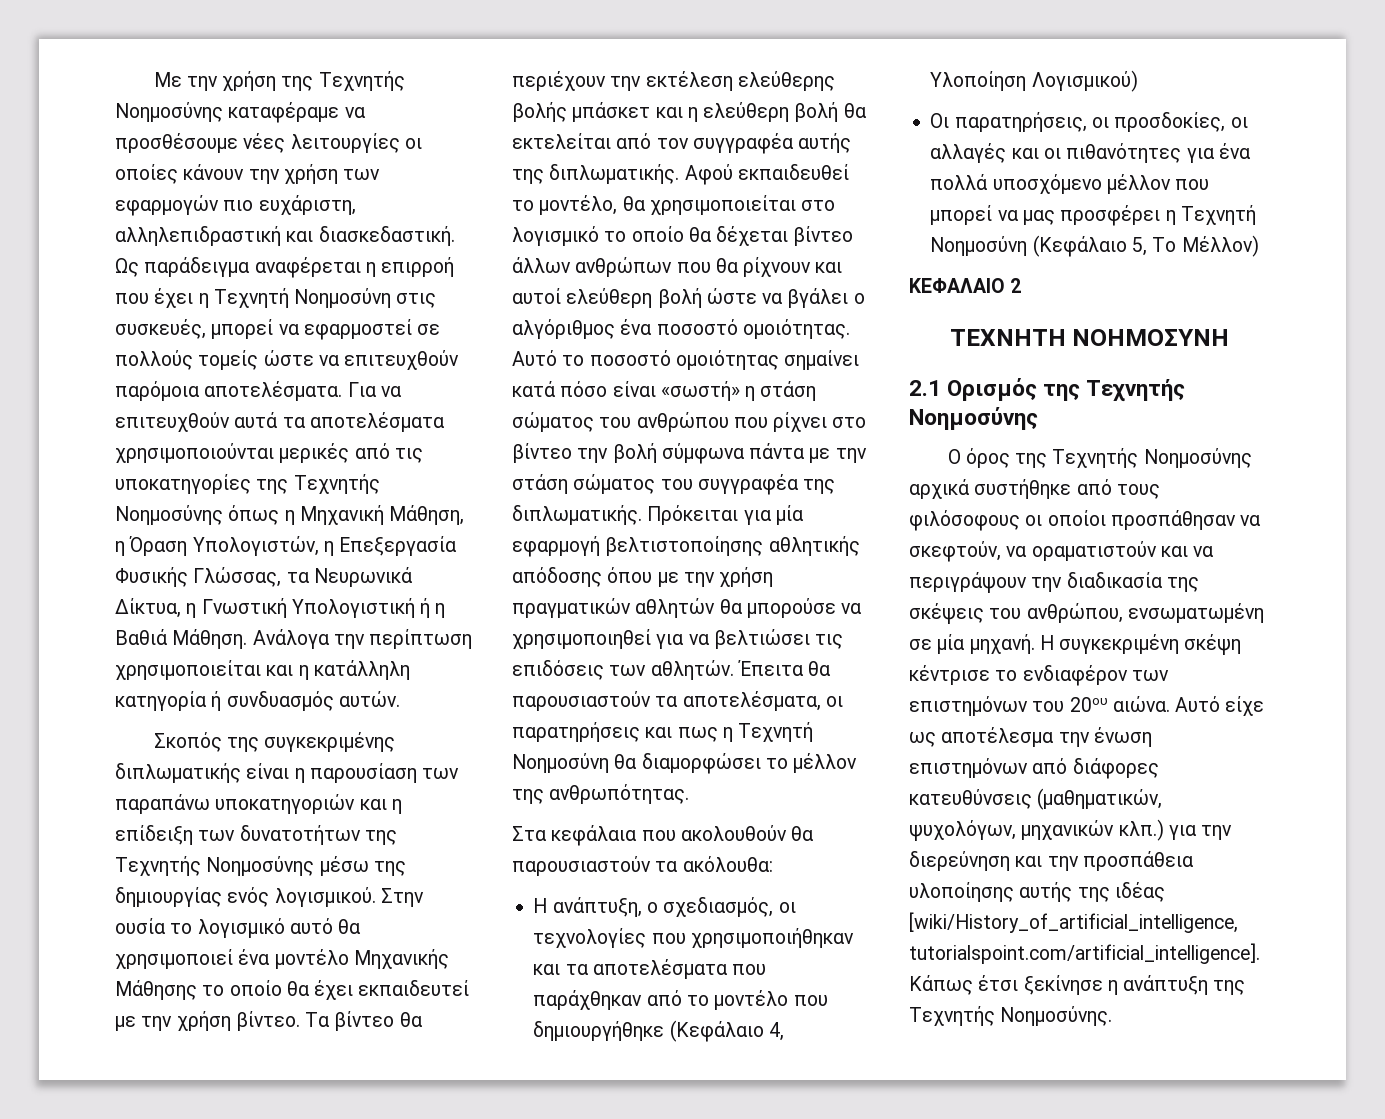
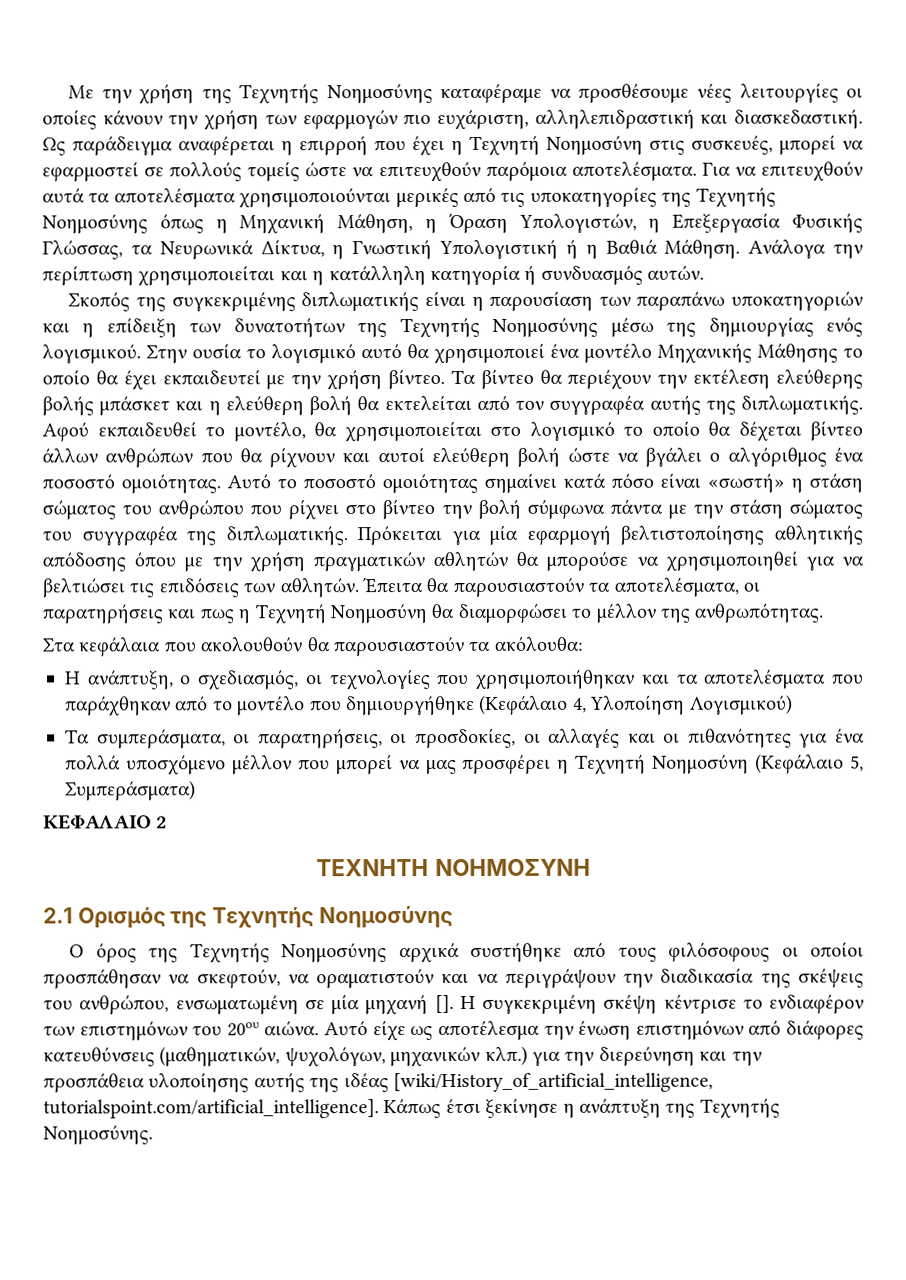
- Οι παρατηρήσεις, οι προσδοκίες, οι αλλαγές και οι πιθανότητες για ένα πολλά υποσχόμενο μέλλον που μπορεί να μας προσφέρει η Τεχνητή Νοημοσύνη (Κεφάλαιο 5, Το Μέλλον)
+ Τα συμπεράσματα, οι παρατηρήσεις, οι προσδοκίες, οι αλλαγές και οι πιθανότητες για ένα πολλά υποσχόμενο μέλλον που μπορεί να μας προσφέρει η Τεχνητή Νοημοσύνη (Κεφάλαιο 5, Συμπεράσματα)
- Ο όρος της Τεχνητής Νοημοσύνης αρχικά συστήθηκε από τους φιλόσοφους οι οποίοι προσπάθησαν να σκεφτούν, να οραματιστούν και να περιγράψουν την διαδικασία της σκέψεις του ανθρώπου, ενσωματωμένη σε μία μηχανή.
+ Ο όρος της Τεχνητής Νοημοσύνης αρχικά συστήθηκε από τους φιλόσοφους οι οποίοι προσπάθησαν να σκεφτούν, να οραματιστούν και να περιγράψουν την διαδικασία της σκέψεις του ανθρώπου, ενσωματωμένη σε μία μηχανή [].

